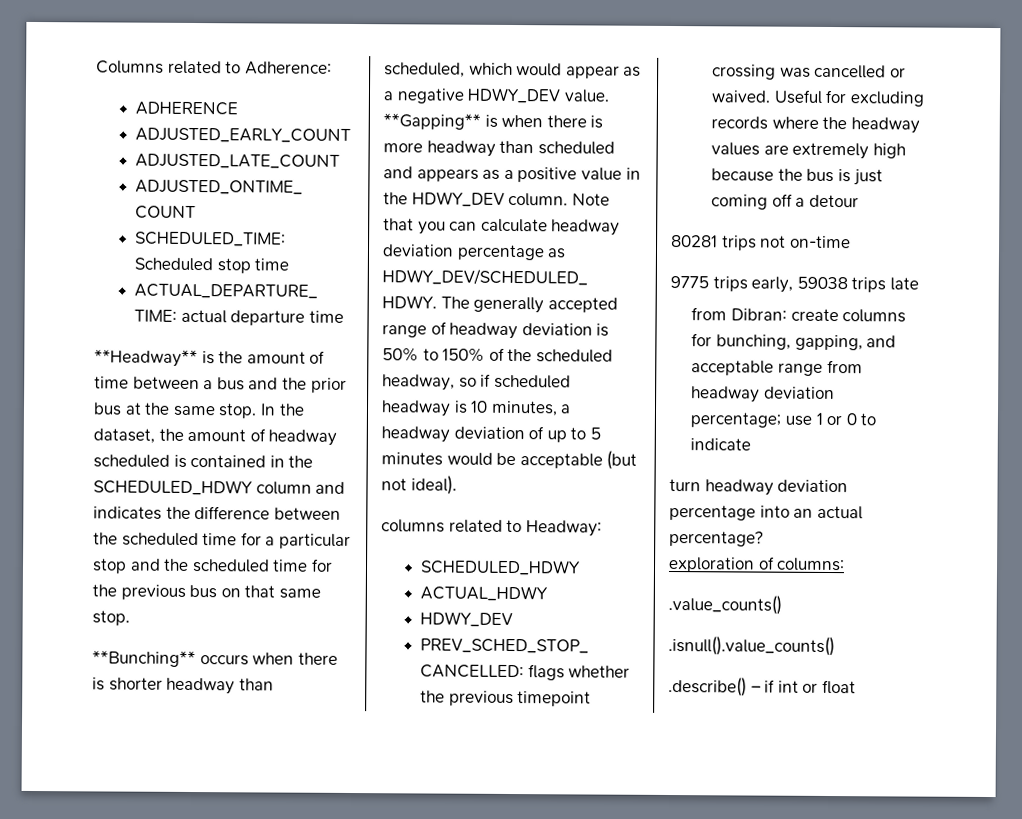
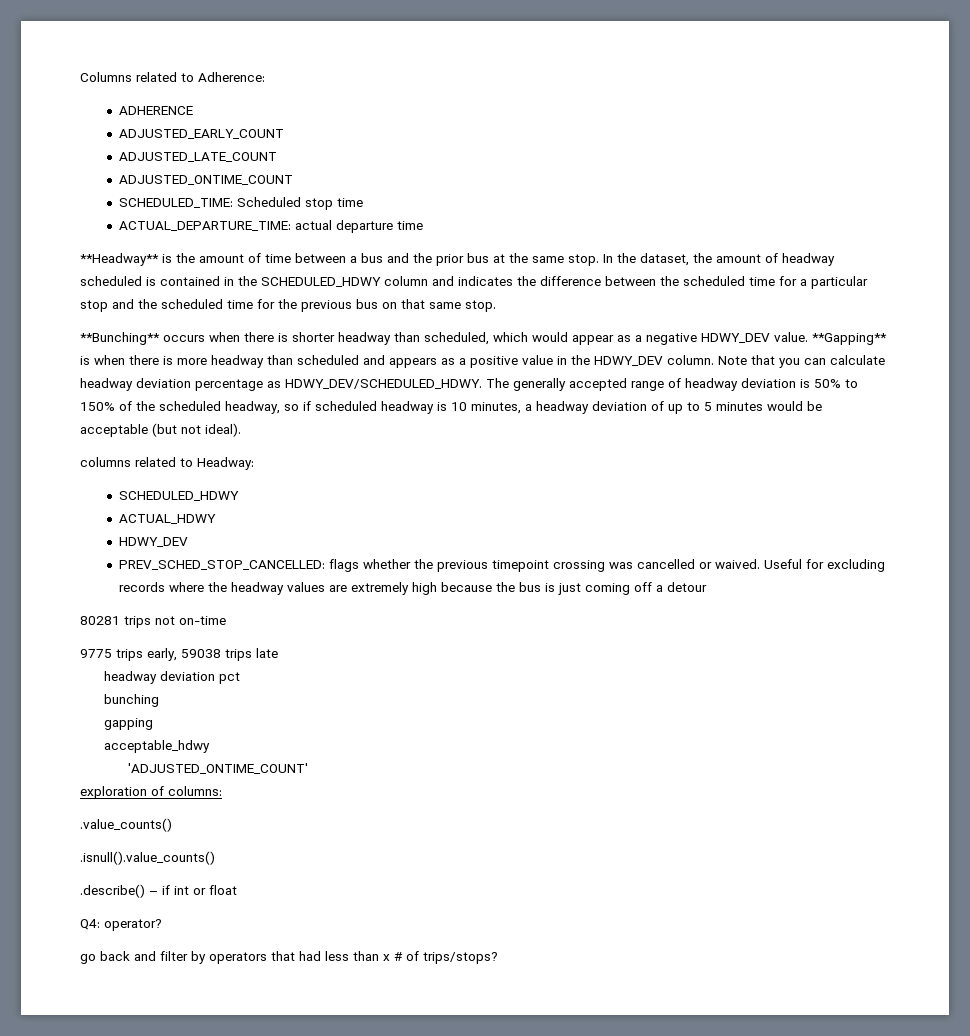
- from Dibran: create columns for bunching, gapping, and acceptable range from headway deviation percentage; use 1 or 0 to indicate
- turn headway deviation percentage into an actual percentage?
+ headway deviation pct
+ bunching
+ gapping
+ acceptable_hdwy
+ 'ADJUSTED_ONTIME_COUNT'
+ Q4: operator?
+ go back and filter by operators that had less than x # of trips/stops?

